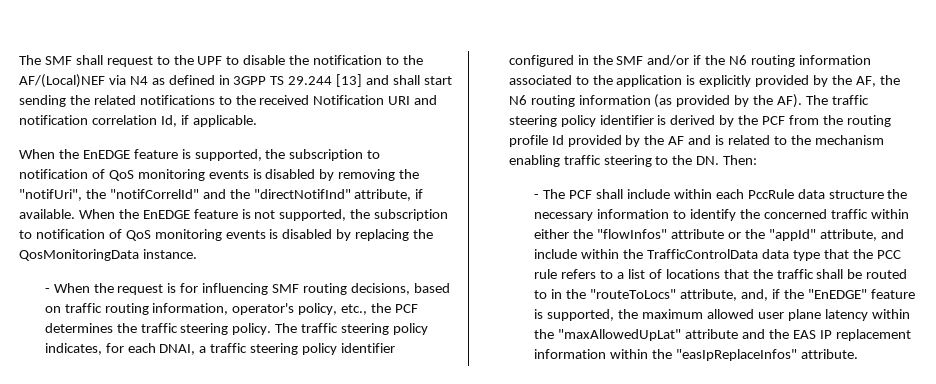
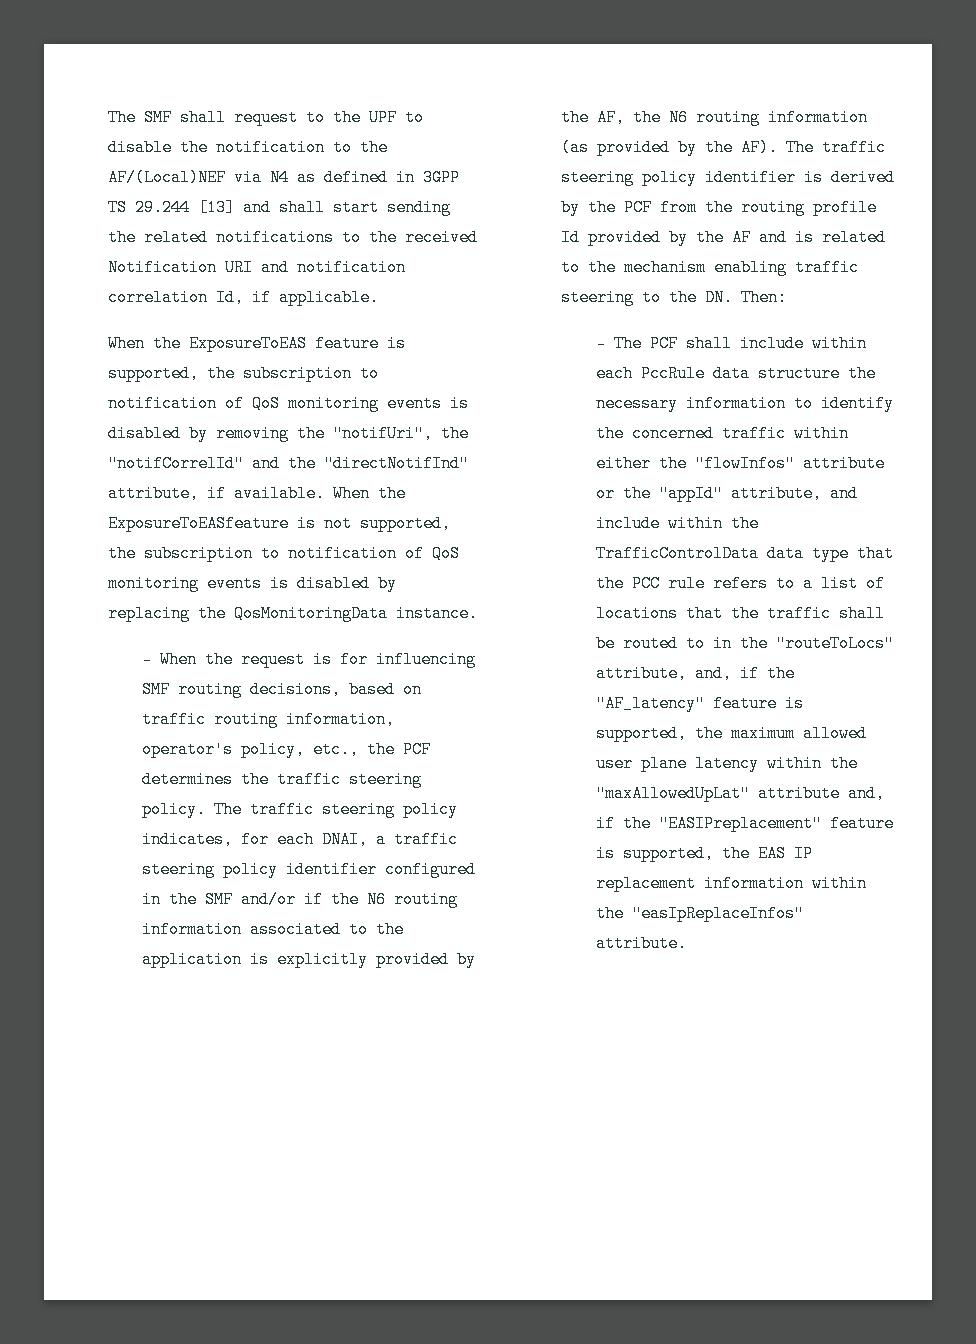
- When the EnEDGE feature is supported, the subscription to notification of QoS monitoring events is disabled by removing the "notifUri", the "notifCorrelId" and the "directNotifInd" attribute, if available.
+ When the ExposureToEAS feature is supported, the subscription to notification of QoS monitoring events is disabled by removing the "notifUri", the "notifCorrelId" and the "directNotifInd" attribute, if available.
- When the EnEDGE feature is not supported, the subscription to notification of QoS monitoring events is disabled by replacing the QosMonitoringData instance.
+ When the ExposureToEASfeature is not supported, the subscription to notification of QoS monitoring events is disabled by replacing the QosMonitoringData instance.
- - The PCF shall include within each PccRule data structure the necessary information to identify the concerned traffic within either the "flowInfos" attribute or the "appId" attribute, and include within the TrafficControlData data type that the PCC rule refers to a list of locations that the traffic shall be routed to in the "routeToLocs" attribute, and, if the "EnEDGE" feature is supported, the maximum allowed user plane latency within the "maxAllowedUpLat" attribute and the EAS IP replacement information within the "easIpReplaceInfos" attribute.
+ - The PCF shall include within each PccRule data structure the necessary information to identify the concerned traffic within either the "flowInfos" attribute or the "appId" attribute, and include within the TrafficControlData data type that the PCC rule refers to a list of locations that the traffic shall be routed to in the "routeToLocs" attribute, and, if the "AF_latency" feature is supported, the maximum allowed user plane latency within the "maxAllowedUpLat" attribute and, if the "EASIPreplacement" feature is supported, the EAS IP replacement information within the "easIpReplaceInfos" attribute.

